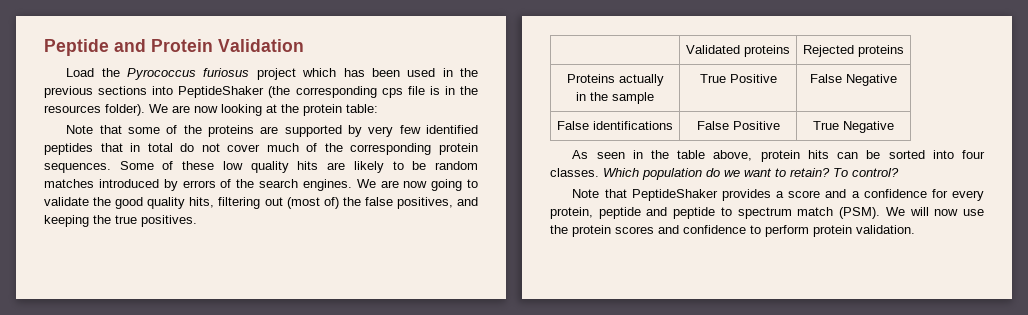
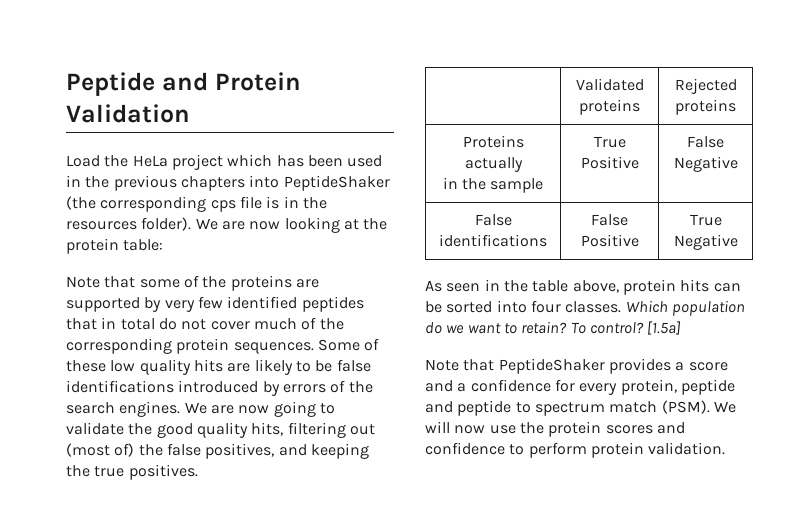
- Load the Pyrococcus furiosus project which has been used in the previous sections into PeptideShaker (the corresponding cps file is in the resources folder).
+ Load the HeLa project which has been used in the previous chapters into PeptideShaker (the corresponding cps file is in the resources folder).
- Some of these low quality hits are likely to be random matches introduced by errors of the search engines.
+ Some of these low quality hits are likely to be false identifications introduced by errors of the search engines.
+ [1.5a]

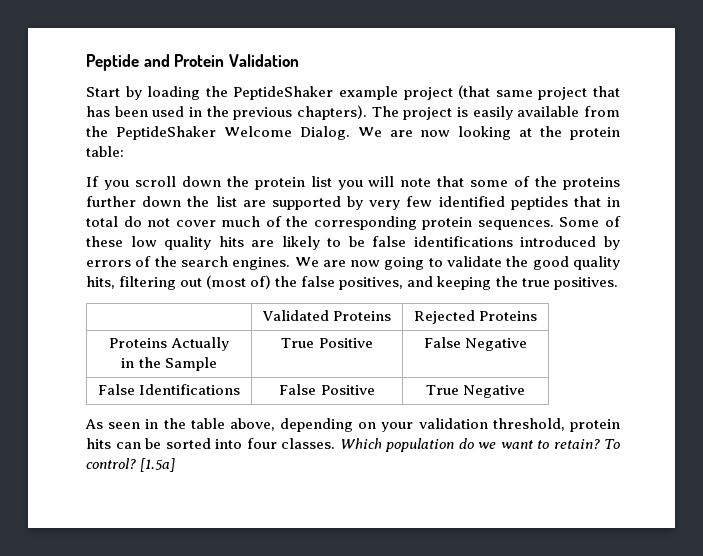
- Load the HeLa project which has been used in the previous chapters into PeptideShaker (the corresponding cps file is in the resources folder).
+ Start by loading the PeptideShaker example project (that same project that has been used in the previous chapters). The project is easily available from the PeptideShaker Welcome Dialog.
- Note that some of the proteins are supported by very few identified peptides that in total do not cover much of the corresponding protein sequences.
+ If you scroll down the protein list you will note that some of the proteins further down the list are supported by very few identified peptides that in total do not cover much of the corresponding protein sequences.
- | Validated proteins | Rejected proteins
- Proteins actually
- in the sample | True Positive | False Negative
+ | Validated Proteins | Rejected Proteins
+ Proteins Actually
+ in the Sample | True Positive | False Negative
- False identifications | False Positive | True Negative
+ False Identifications | False Positive | True Negative
- As seen in the table above, protein hits can be sorted into four classes.
+ As seen in the table above, depending on your validation threshold, protein hits can be sorted into four classes.
- Note that PeptideShaker provides a score and a confidence for every protein, peptide and peptide to spectrum match (PSM). We will now use the protein scores and confidence to perform protein validation.

